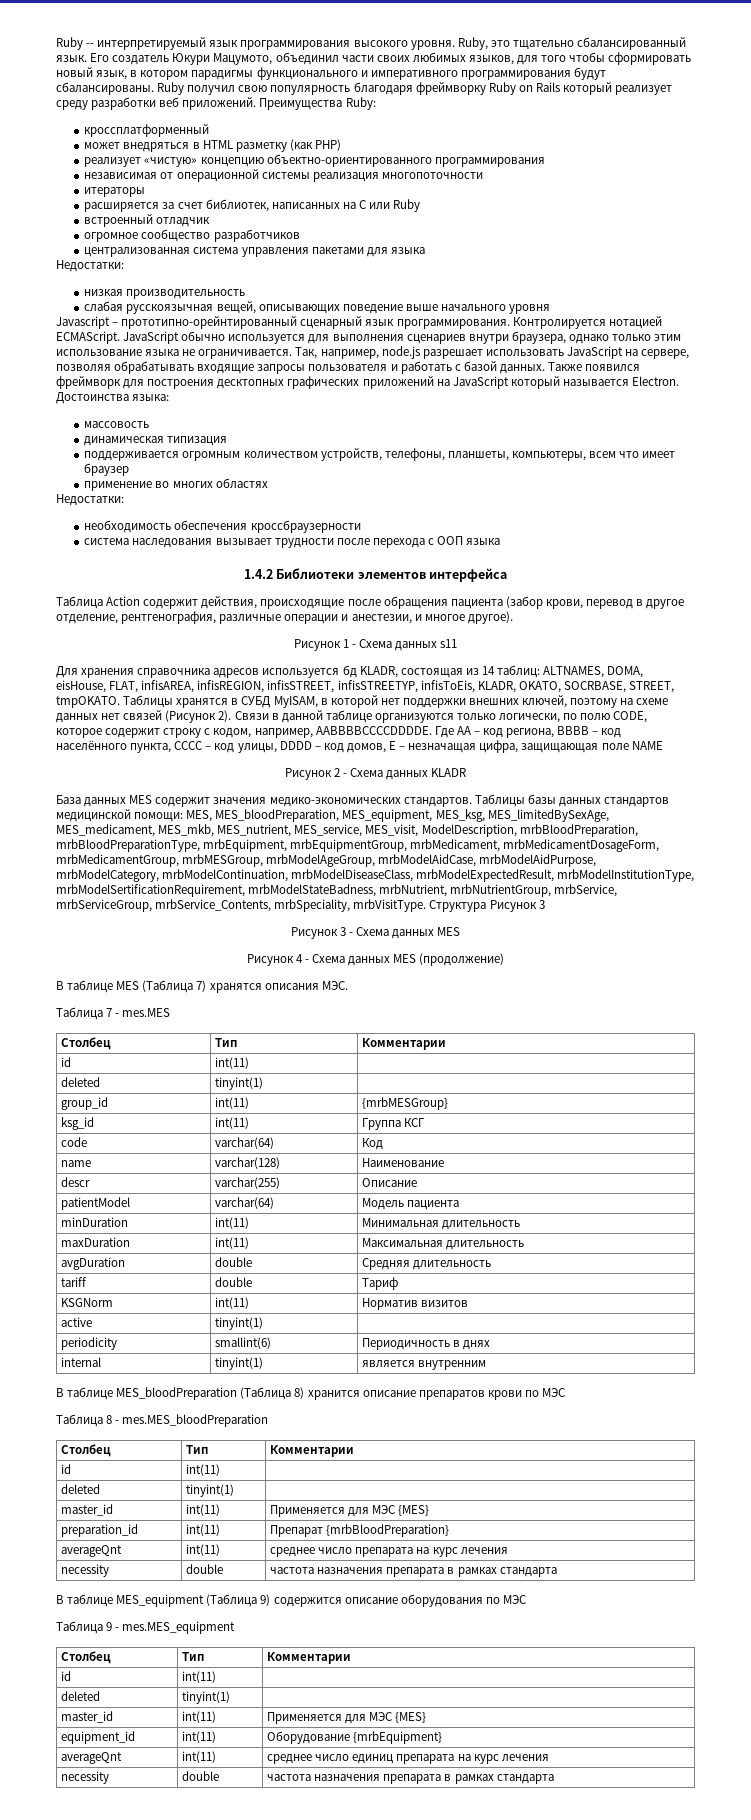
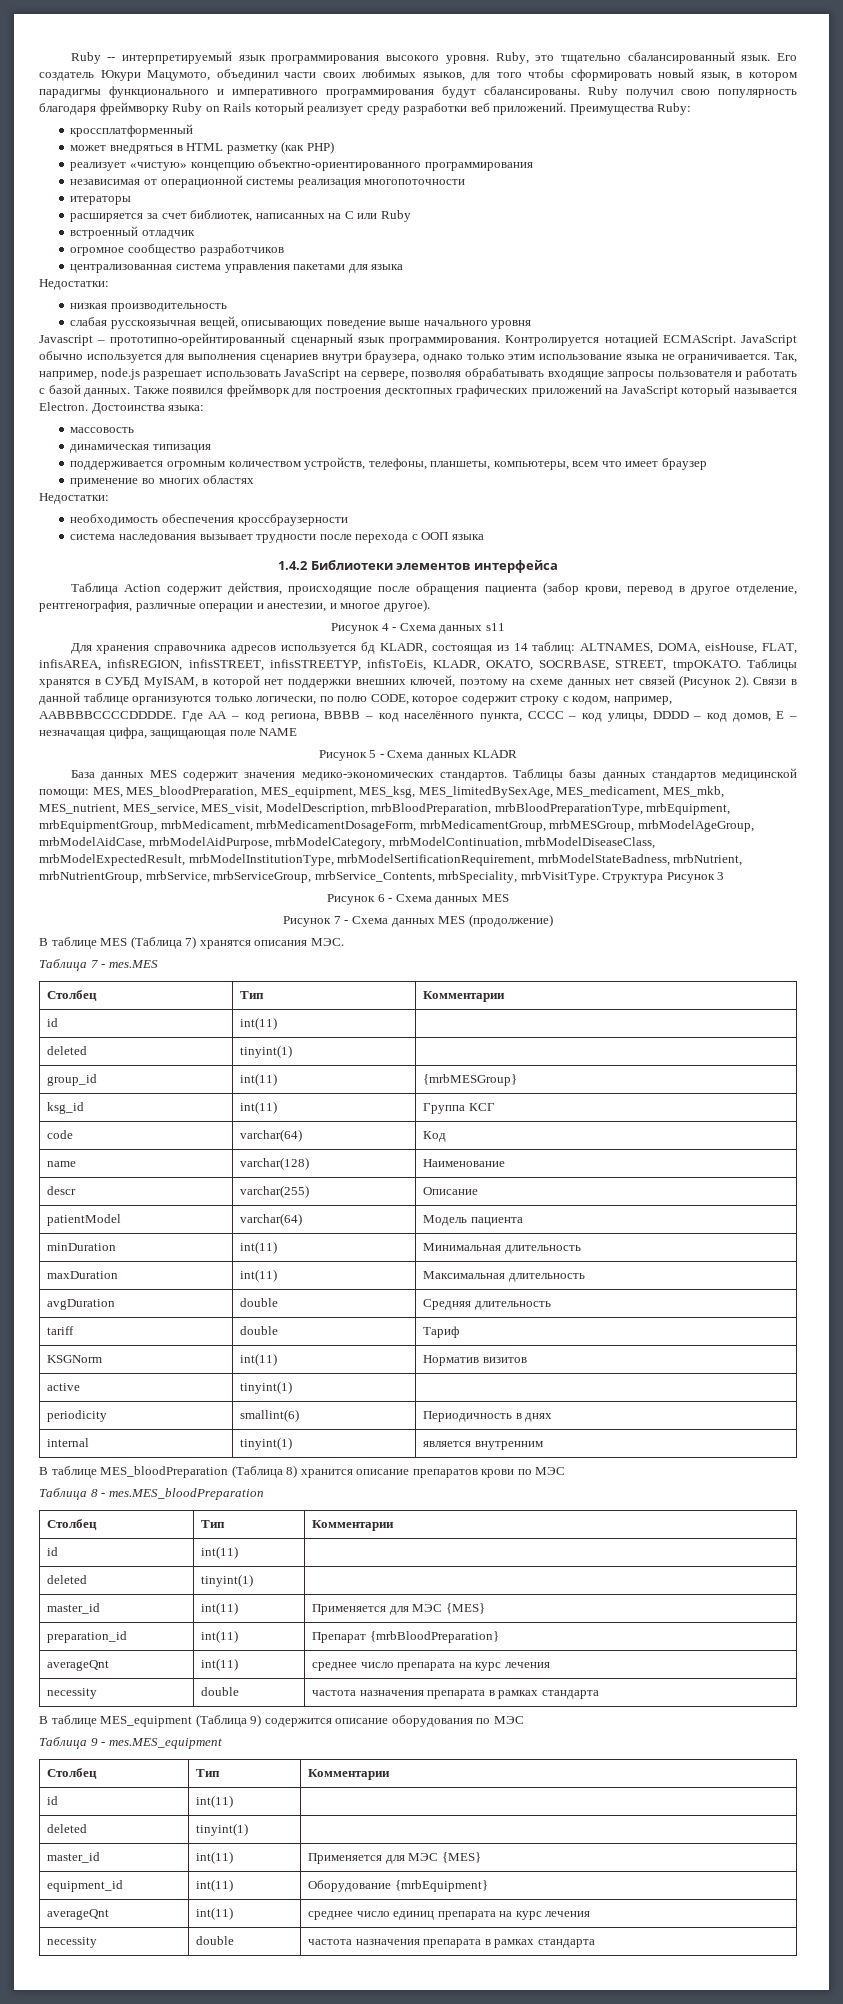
- Рисунок 1 - Схема данных s11
+ Рисунок 4 - Схема данных s11
- Рисунок 2 - Схема данных KLADR
+ Рисунок 5 - Схема данных KLADR
- Рисунок 3 - Схема данных MES
+ Рисунок 6 - Схема данных MES
- Рисунок 4 - Схема данных MES (продолжение)
+ Рисунок 7 - Схема данных MES (продолжение)

